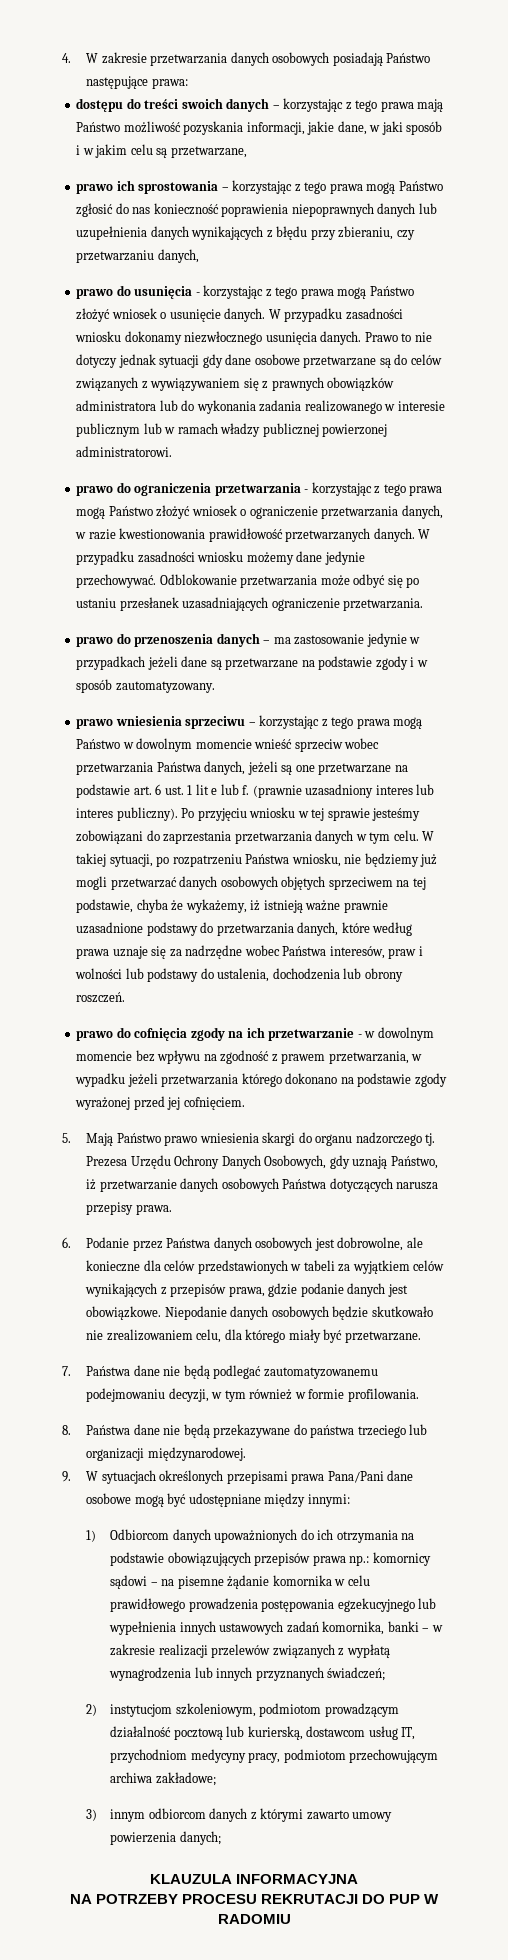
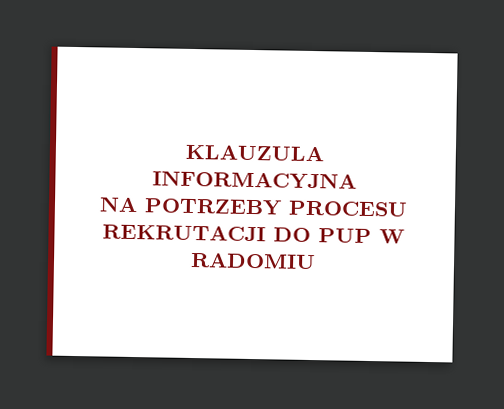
- 4. W zakresie przetwarzania danych osobowych posiadają Państwo następujące prawa:
- dostępu do treści swoich danych – korzystając z tego prawa mają Państwo możliwość pozyskania informacji, jakie dane, w jaki sposób i w jakim celu są przetwarzane,
- prawo ich sprostowania – korzystając z tego prawa mogą Państwo zgłosić do nas konieczność poprawienia niepoprawnych danych lub uzupełnienia danych wynikających z błędu przy zbieraniu, czy przetwarzaniu danych,
- prawo do usunięcia - korzystając z tego prawa mogą Państwo złożyć wniosek o usunięcie danych. W przypadku zasadności wniosku dokonamy niezwłocznego usunięcia danych. Prawo to nie dotyczy jednak sytuacji gdy dane osobowe przetwarzane są do celów związanych z wywiązywaniem się z prawnych obowiązków administratora lub do wykonania zadania realizowanego w interesie publicznym lub w ramach władzy publicznej powierzonej administratorowi.
- prawo do ograniczenia przetwarzania - korzystając z tego prawa mogą Państwo złożyć wniosek o ograniczenie przetwarzania danych, w razie kwestionowania prawidłowość przetwarzanych danych. W przypadku zasadności wniosku możemy dane jedynie przechowywać. Odblokowanie przetwarzania może odbyć się po ustaniu przesłanek uzasadniających ograniczenie przetwarzania.
- prawo do przenoszenia danych – ma zastosowanie jedynie w przypadkach jeżeli dane są przetwarzane na podstawie zgody i w sposób zautomatyzowany.
- prawo wniesienia sprzeciwu – korzystając z tego prawa mogą Państwo w dowolnym momencie wnieść sprzeciw wobec przetwarzania Państwa danych, jeżeli są one przetwarzane na podstawie art. 6 ust. 1 lit e lub f. (prawnie uzasadniony interes lub interes publiczny). Po przyjęciu wniosku w tej sprawie jesteśmy zobowiązani do zaprzestania przetwarzania danych w tym celu. W takiej sytuacji, po rozpatrzeniu Państwa wniosku, nie będziemy już mogli przetwarzać danych osobowych objętych sprzeciwem na tej podstawie, chyba że wykażemy, iż istnieją ważne prawnie uzasadnione podstawy do przetwarzania danych, które według prawa uznaje się za nadrzędne wobec Państwa interesów, praw i wolności lub podstawy do ustalenia, dochodzenia lub obrony roszczeń.
- prawo do cofnięcia zgody na ich przetwarzanie - w dowolnym momencie bez wpływu na zgodność z prawem przetwarzania, w wypadku jeżeli przetwarzania którego dokonano na podstawie zgody wyrażonej przed jej cofnięciem.
- 5. Mają Państwo prawo wniesienia skargi do organu nadzorczego tj. Prezesa Urzędu Ochrony Danych Osobowych, gdy uznają Państwo, iż przetwarzanie danych osobowych Państwa dotyczących narusza przepisy prawa.
- 6. Podanie przez Państwa danych osobowych jest dobrowolne, ale konieczne dla celów przedstawionych w tabeli za wyjątkiem celów wynikających z przepisów prawa, gdzie podanie danych jest obowiązkowe. Niepodanie danych osobowych będzie skutkowało nie zrealizowaniem celu, dla którego miały być przetwarzane.
- 7. Państwa dane nie będą podlegać zautomatyzowanemu podejmowaniu decyzji, w tym również w formie profilowania.
- 8. Państwa dane nie będą przekazywane do państwa trzeciego lub organizacji międzynarodowej.
- 9. W sytuacjach określonych przepisami prawa Pana/Pani dane osobowe mogą być udostępniane między innymi:
- 1) Odbiorcom danych upoważnionych do ich otrzymania na podstawie obowiązujących przepisów prawa np.: komornicy sądowi – na pisemne żądanie komornika w celu prawidłowego prowadzenia postępowania egzekucyjnego lub wypełnienia innych ustawowych zadań komornika, banki – w zakresie realizacji przelewów związanych z wypłatą wynagrodzenia lub innych przyznanych świadczeń;
- 2) instytucjom szkoleniowym, podmiotom prowadzącym działalność pocztową lub kurierską, dostawcom usług IT, przychodniom medycyny pracy, podmiotom przechowującym archiwa zakładowe;
- 3) innym odbiorcom danych z którymi zawarto umowy powierzenia danych;

